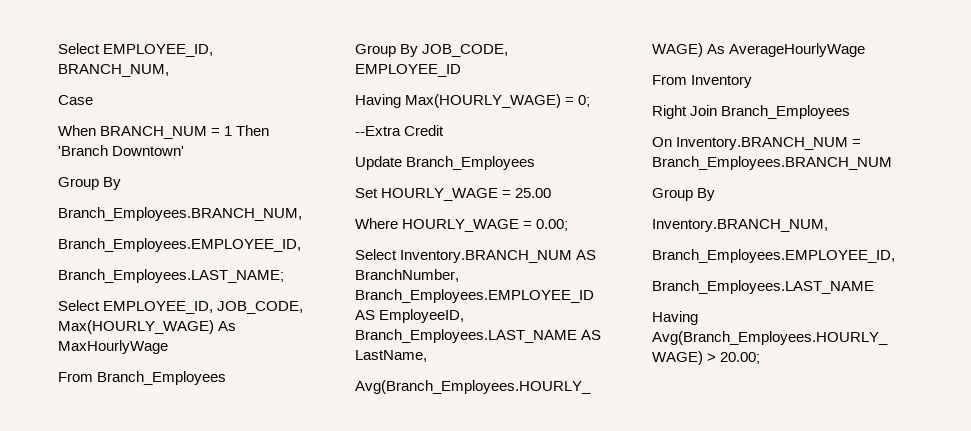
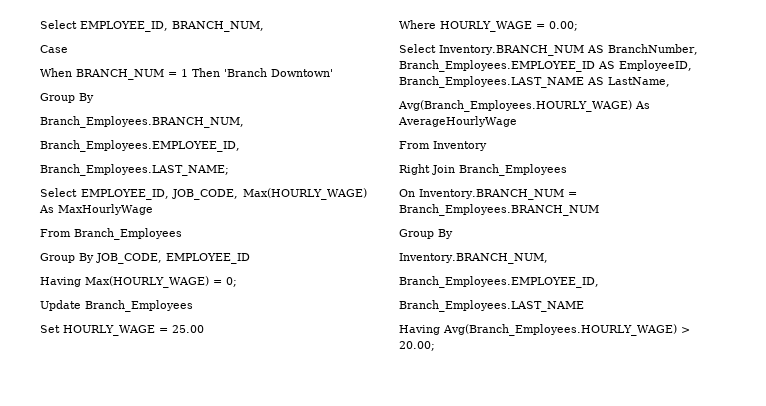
- --Extra Credit

